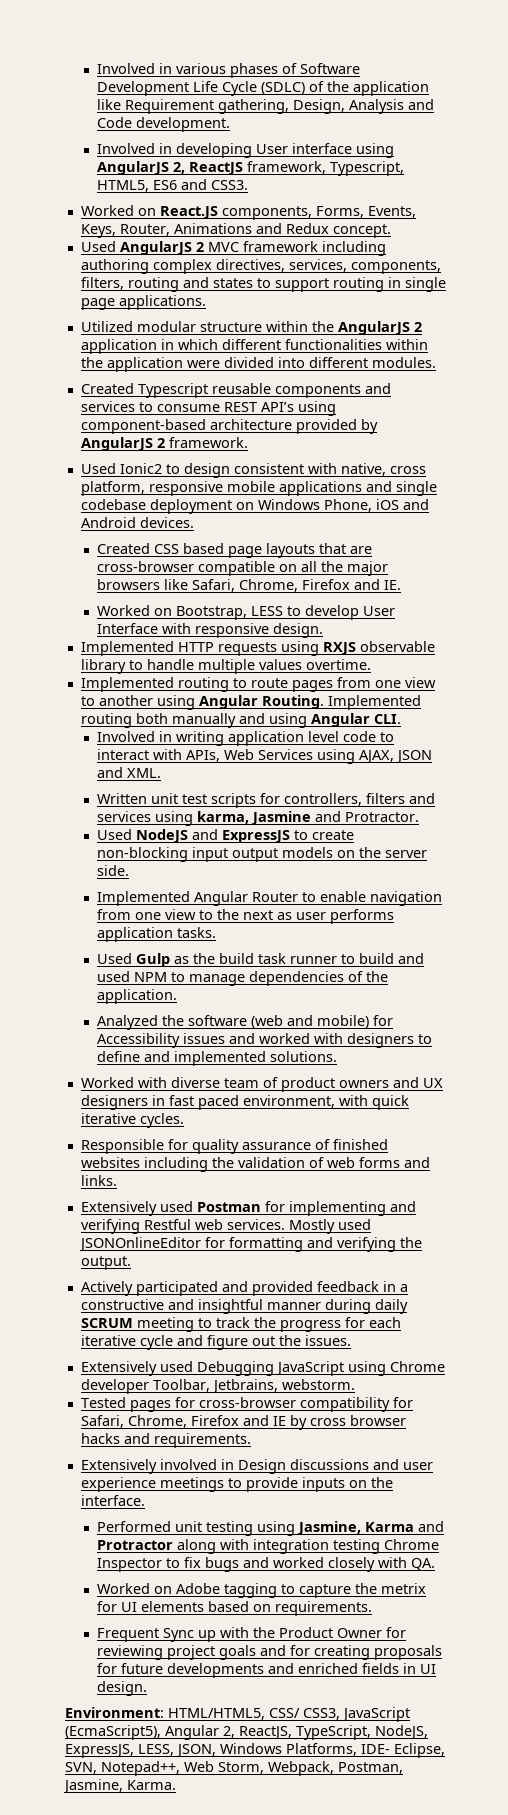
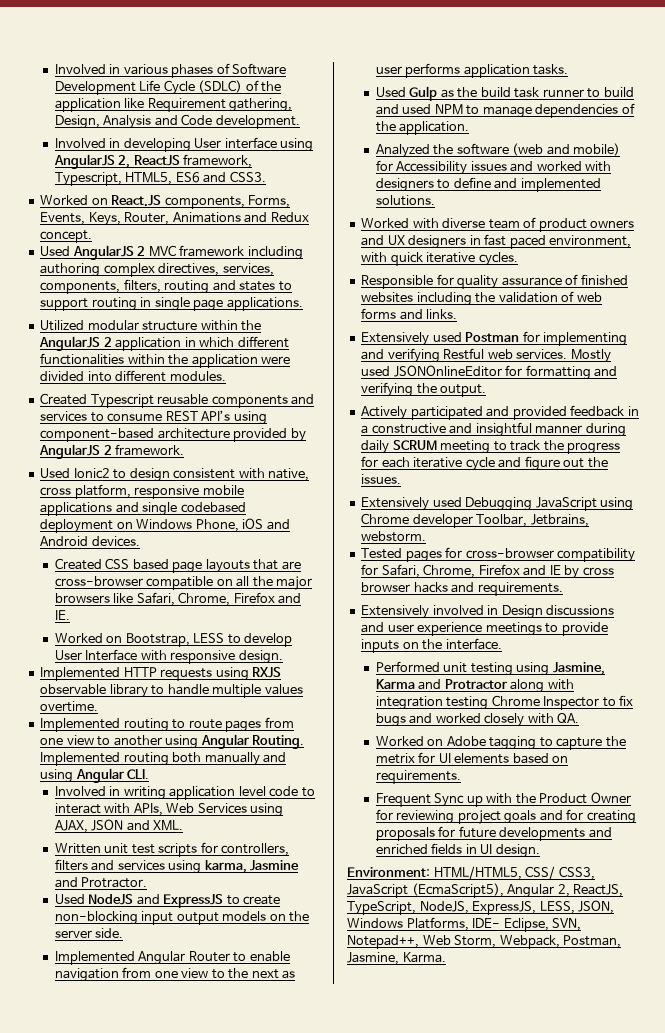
- Used Ionic2 to design consistent with native, cross platform, responsive mobile applications and single codebase deployment on Windows Phone, iOS and Android devices.
+ Used Ionic2 to design consistent with native, cross platform, responsive mobile applications and single codebased deployment on Windows Phone, iOS and Android devices.

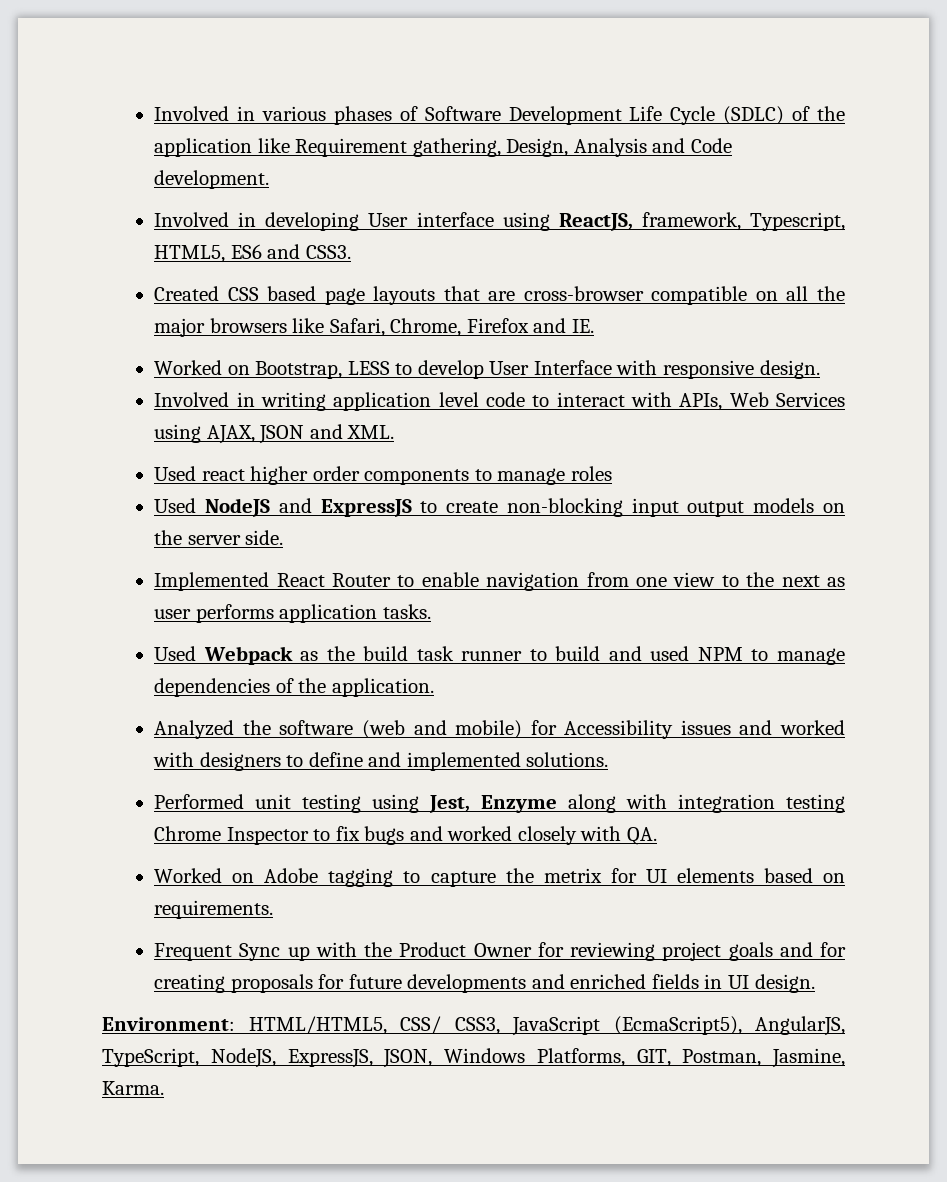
- Involved in developing User interface using AngularJS 2, ReactJS framework, Typescript, HTML5, ES6 and CSS3.
+ Involved in developing User interface using ReactJS, framework, Typescript, HTML5, ES6 and CSS3.
- Worked on React.JS components, Forms, Events, Keys, Router, Animations and Redux concept.
- Used AngularJS 2 MVC framework including authoring complex directives, services, components, filters, routing and states to support routing in single page applications.
- Utilized modular structure within the AngularJS 2 application in which different functionalities within the application were divided into different modules.
- Created Typescript reusable components and services to consume REST API’s using component-based architecture provided by AngularJS 2 framework.
- Used Ionic2 to design consistent with native, cross platform, responsive mobile applications and single codebased deployment on Windows Phone, iOS and Android devices.
- Implemented HTTP requests using RXJS observable library to handle multiple values overtime.
- Implemented routing to route pages from one view to another using Angular Routing. Implemented routing both manually and using Angular CLI.
- Written unit test scripts for controllers, filters and services using karma, Jasmine and Protractor.
+ Used react higher order components to manage roles
- Implemented Angular Router to enable navigation from one view to the next as user performs application tasks.
+ Implemented React Router to enable navigation from one view to the next as user performs application tasks.
- Used Gulp as the build task runner to build and used NPM to manage dependencies of the application.
+ Used Webpack as the build task runner to build and used NPM to manage dependencies of the application.
- Worked with diverse team of product owners and UX designers in fast paced environment, with quick iterative cycles.
- Responsible for quality assurance of finished websites including the validation of web forms and links.
- Extensively used Postman for implementing and verifying Restful web services. Mostly used JSONOnlineEditor for formatting and verifying the output.
- Actively participated and provided feedback in a constructive and insightful manner during daily SCRUM meeting to track the progress for each iterative cycle and figure out the issues.
- Extensively used Debugging JavaScript using Chrome developer Toolbar, Jetbrains, webstorm.
- Tested pages for cross-browser compatibility for Safari, Chrome, Firefox and IE by cross browser hacks and requirements.
- Extensively involved in Design discussions and user experience meetings to provide inputs on the interface.
- Performed unit testing using Jasmine, Karma and Protractor along with integration testing Chrome Inspector to fix bugs and worked closely with QA.
+ Performed unit testing using Jest, Enzyme along with integration testing Chrome Inspector to fix bugs and worked closely with QA.
- Environment: HTML/HTML5, CSS/ CSS3, JavaScript (EcmaScript5), Angular 2, ReactJS, TypeScript, NodeJS, ExpressJS, LESS, JSON, Windows Platforms, IDE- Eclipse, SVN, Notepad++, Web Storm, Webpack, Postman, Jasmine, Karma.
+ Environment: HTML/HTML5, CSS/ CSS3, JavaScript (EcmaScript5), AngularJS, TypeScript, NodeJS, ExpressJS, JSON, Windows Platforms, GIT, Postman, Jasmine, Karma.

